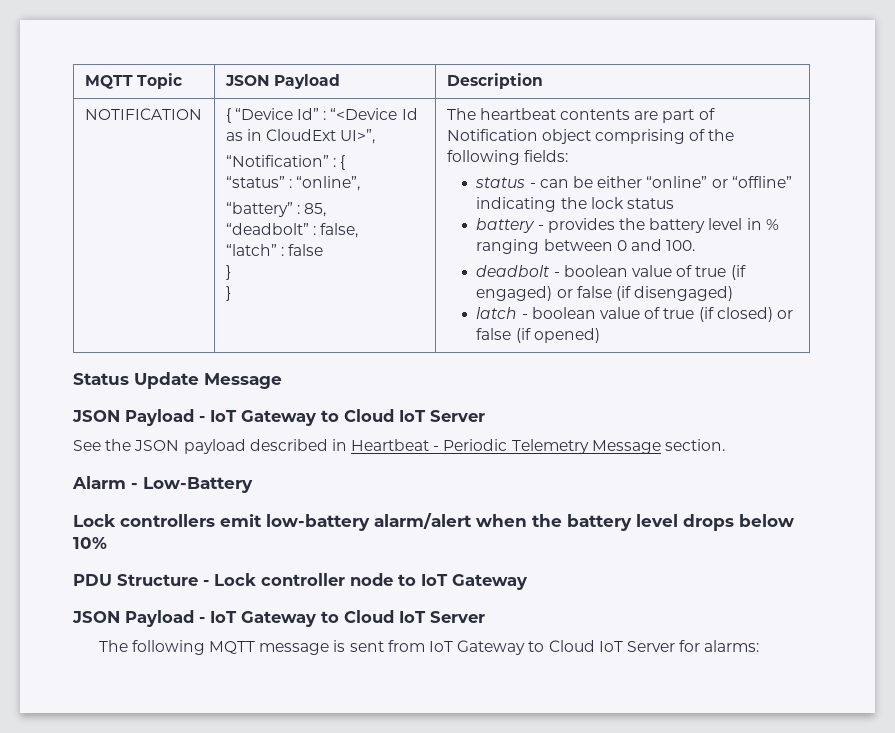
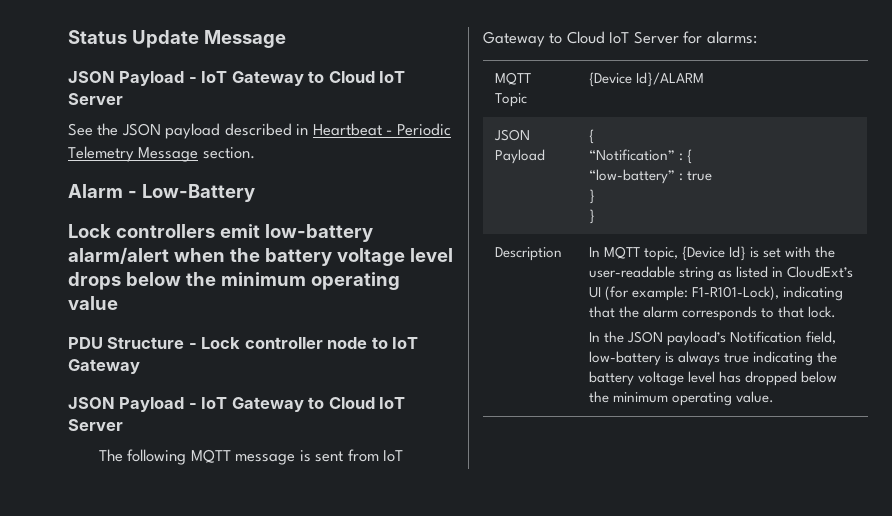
- MQTT Topic | JSON Payload | Description
- NOTIFICATION | { “Device Id” : “<Device Id as in CloudExt UI>”,
- “Notification” : {
- “status” : “online”,
- “battery” : 85,
- “deadbolt” : false,
- “latch” : false
- }
- } | The heartbeat contents are part of Notification object comprising of the following fields:
- status - can be either “online” or “offline” indicating the lock status
- battery - provides the battery level in % ranging between 0 and 100.
- deadbolt - boolean value of true (if engaged) or false (if disengaged)
- latch - boolean value of true (if closed) or false (if opened)
- Lock controllers emit low-battery alarm/alert when the battery level drops below 10%
+ Lock controllers emit low-battery alarm/alert when the battery voltage level drops below the minimum operating value
+ MQTT Topic | {Device Id}/ALARM
+ JSON Payload | {
+ “Notification” : {
+ “low-battery” : true
+ }
+ }
+ Description | In MQTT topic, {Device Id} is set with the user-readable string as listed in CloudExt’s UI (for example: F1-R101-Lock), indicating that the alarm corresponds to that lock.
+ In the JSON payload’s Notification field, low-battery is always true indicating the battery voltage level has dropped below the minimum operating value.

